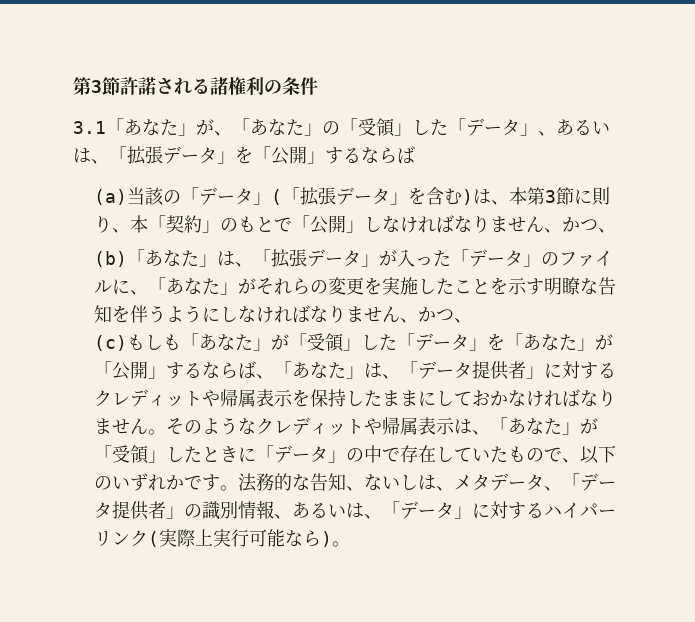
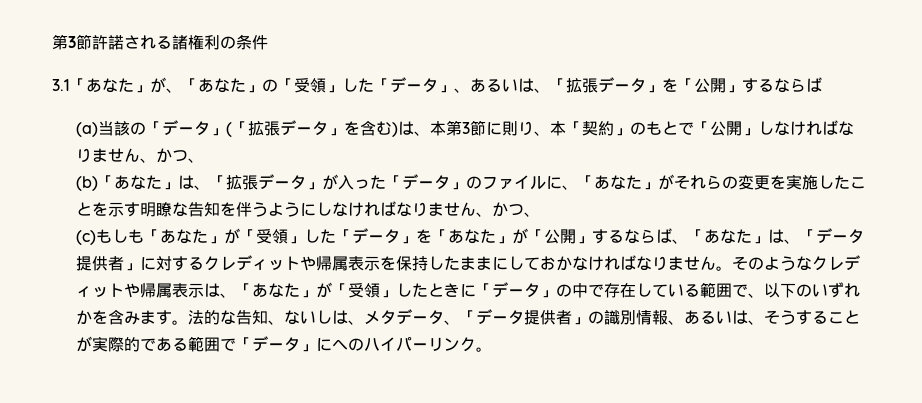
- そのようなクレディットや帰属表示は、「あなた」が「受領」したときに「データ」の中で存在していたもので、以下のいずれかです。法務的な告知、ないしは、メタデータ、「データ提供者」の識別情報、あるいは、「データ」に対するハイパーリンク(実際上実行可能なら)。
+ そのようなクレディットや帰属表示は、「あなた」が「受領」したときに「データ」の中で存在している範囲で、以下のいずれかを含みます。法的な告知、ないしは、メタデータ、「データ提供者」の識別情報、あるいは、そうすることが実際的である範囲で「データ」にへのハイパーリンク。

